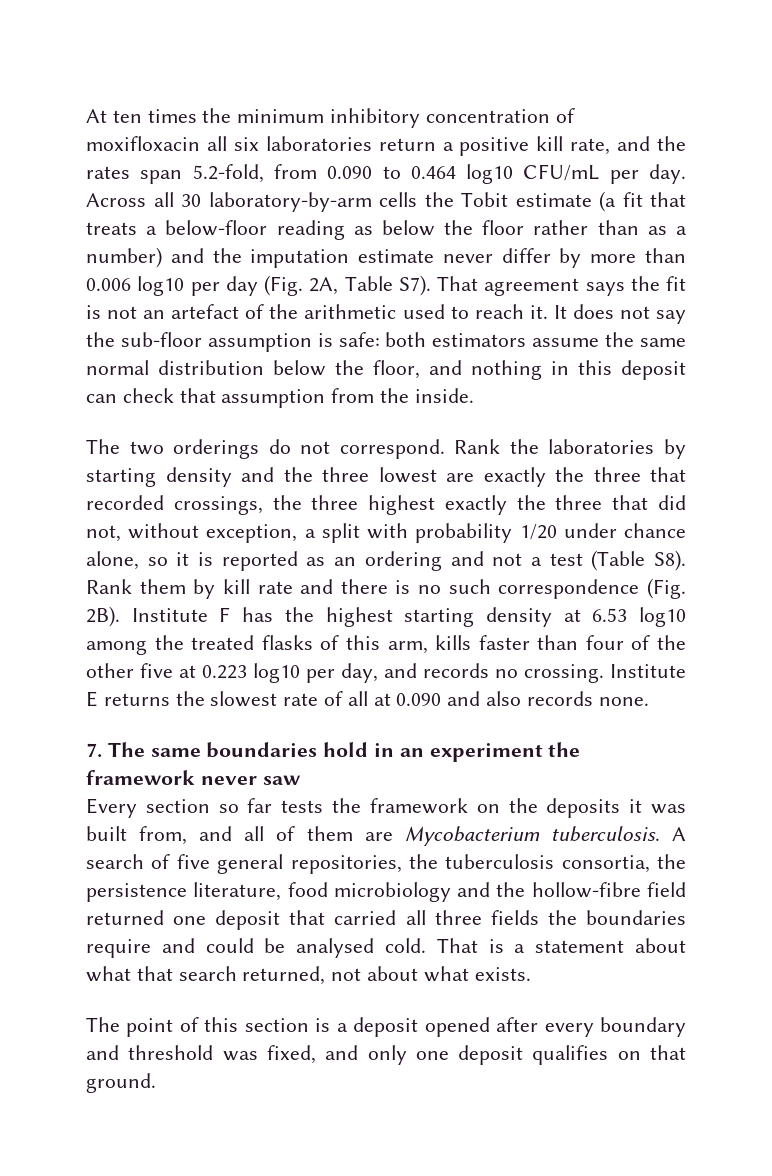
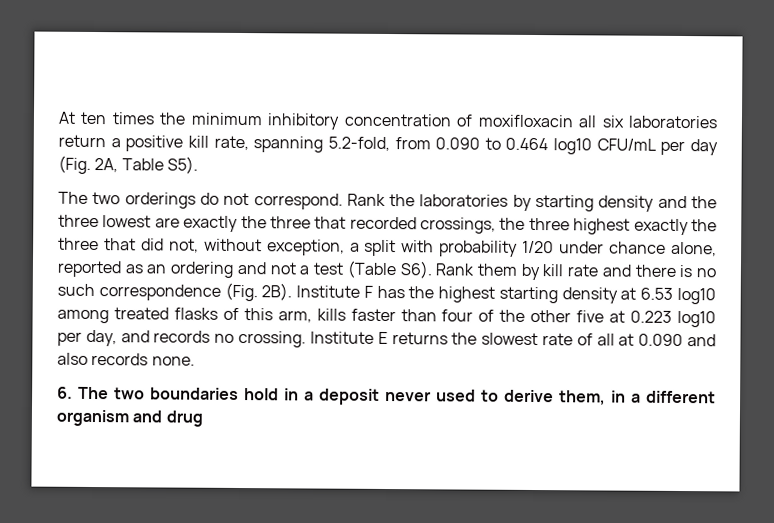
- At ten times the minimum inhibitory concentration of moxifloxacin all six laboratories return a positive kill rate, and the rates span 5.2-fold, from 0.090 to 0.464 log10 CFU/mL per day. Across all 30 laboratory-by-arm cells the Tobit estimate (a fit that treats a below-floor reading as below the floor rather than as a number) and the imputation estimate never differ by more than 0.006 log10 per day (Fig. 2A, Table S7). That agreement says the fit is not an artefact of the arithmetic used to reach it. It does not say the sub-floor assumption is safe: both estimators assume the same normal distribution below the floor, and nothing in this deposit can check that assumption from the inside.
+ At ten times the minimum inhibitory concentration of moxifloxacin all six laboratories return a positive kill rate, spanning 5.2-fold, from 0.090 to 0.464 log10 CFU/mL per day (Fig. 2A, Table S5).
- Rank the laboratories by starting density and the three lowest are exactly the three that recorded crossings, the three highest exactly the three that did not, without exception, a split with probability 1/20 under chance alone, so it is reported as an ordering and not a test (Table S8). Rank them by kill rate and there is no such correspondence (Fig. 2B).
+ Rank the laboratories by starting density and the three lowest are exactly the three that recorded crossings, the three highest exactly the three that did not, without exception, a split with probability 1/20 under chance alone, reported as an ordering and not a test (Table S6). Rank them by kill rate and there is no such correspondence (Fig. 2B).
- Institute F has the highest starting density at 6.53 log10 among the treated flasks of this arm, kills faster than four of the other five at 0.223 log10 per day, and records no crossing.
+ Institute F has the highest starting density at 6.53 log10 among treated flasks of this arm, kills faster than four of the other five at 0.223 log10 per day, and records no crossing.
- 7. The same boundaries hold in an experiment the framework never saw
- Every section so far tests the framework on the deposits it was built from, and all of them are Mycobacterium tuberculosis. A search of five general repositories, the tuberculosis consortia, the persistence literature, food microbiology and the hollow-fibre field returned one deposit that carried all three fields the boundaries require and could be analysed cold. That is a statement about what that search returned, not about what exists.
- The point of this section is a deposit opened after every boundary and threshold was fixed, and only one deposit qualifies on that ground.
+ 6. The two boundaries hold in a deposit never used to derive them, in a different organism and drug

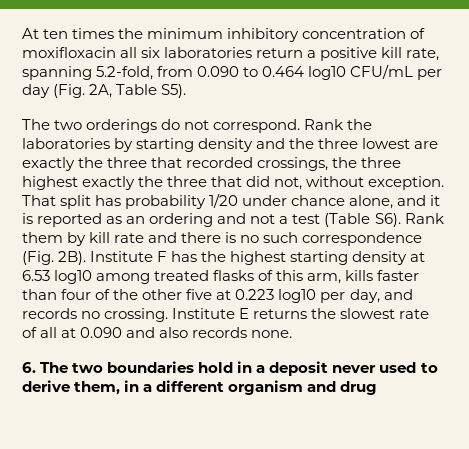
- Rank the laboratories by starting density and the three lowest are exactly the three that recorded crossings, the three highest exactly the three that did not, without exception, a split with probability 1/20 under chance alone, reported as an ordering and not a test (Table S6). Rank them by kill rate and there is no such correspondence (Fig. 2B).
+ Rank the laboratories by starting density and the three lowest are exactly the three that recorded crossings, the three highest exactly the three that did not, without exception. That split has probability 1/20 under chance alone, and it is reported as an ordering and not a test (Table S6). Rank them by kill rate and there is no such correspondence (Fig. 2B).

